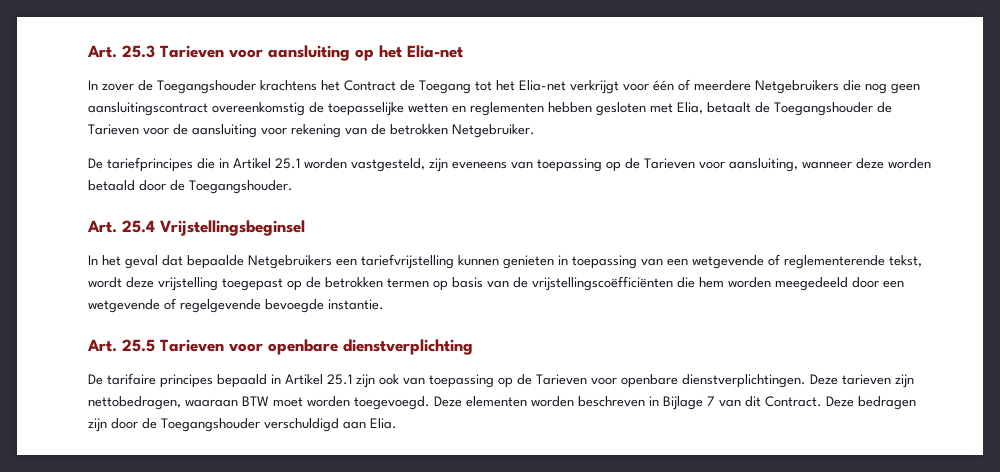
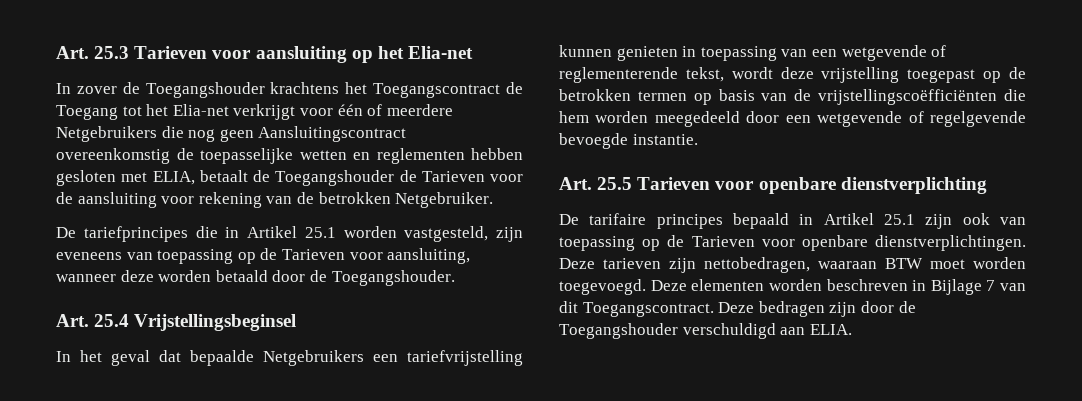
- In zover de Toegangshouder krachtens het Contract de Toegang tot het Elia-net verkrijgt voor één of meerdere Netgebruikers die nog geen aansluitingscontract overeenkomstig de toepasselijke wetten en reglementen hebben gesloten met Elia, betaalt de Toegangshouder de Tarieven voor de aansluiting voor rekening van de betrokken Netgebruiker.
+ In zover de Toegangshouder krachtens het Toegangscontract de Toegang tot het Elia-net verkrijgt voor één of meerdere Netgebruikers die nog geen Aansluitingscontract overeenkomstig de toepasselijke wetten en reglementen hebben gesloten met ELIA, betaalt de Toegangshouder de Tarieven voor de aansluiting voor rekening van de betrokken Netgebruiker.
- Deze elementen worden beschreven in Bijlage 7 van dit Contract.
+ Deze elementen worden beschreven in Bijlage 7 van dit Toegangscontract.
- Deze bedragen zijn door de Toegangshouder verschuldigd aan Elia.
+ Deze bedragen zijn door de Toegangshouder verschuldigd aan ELIA.

